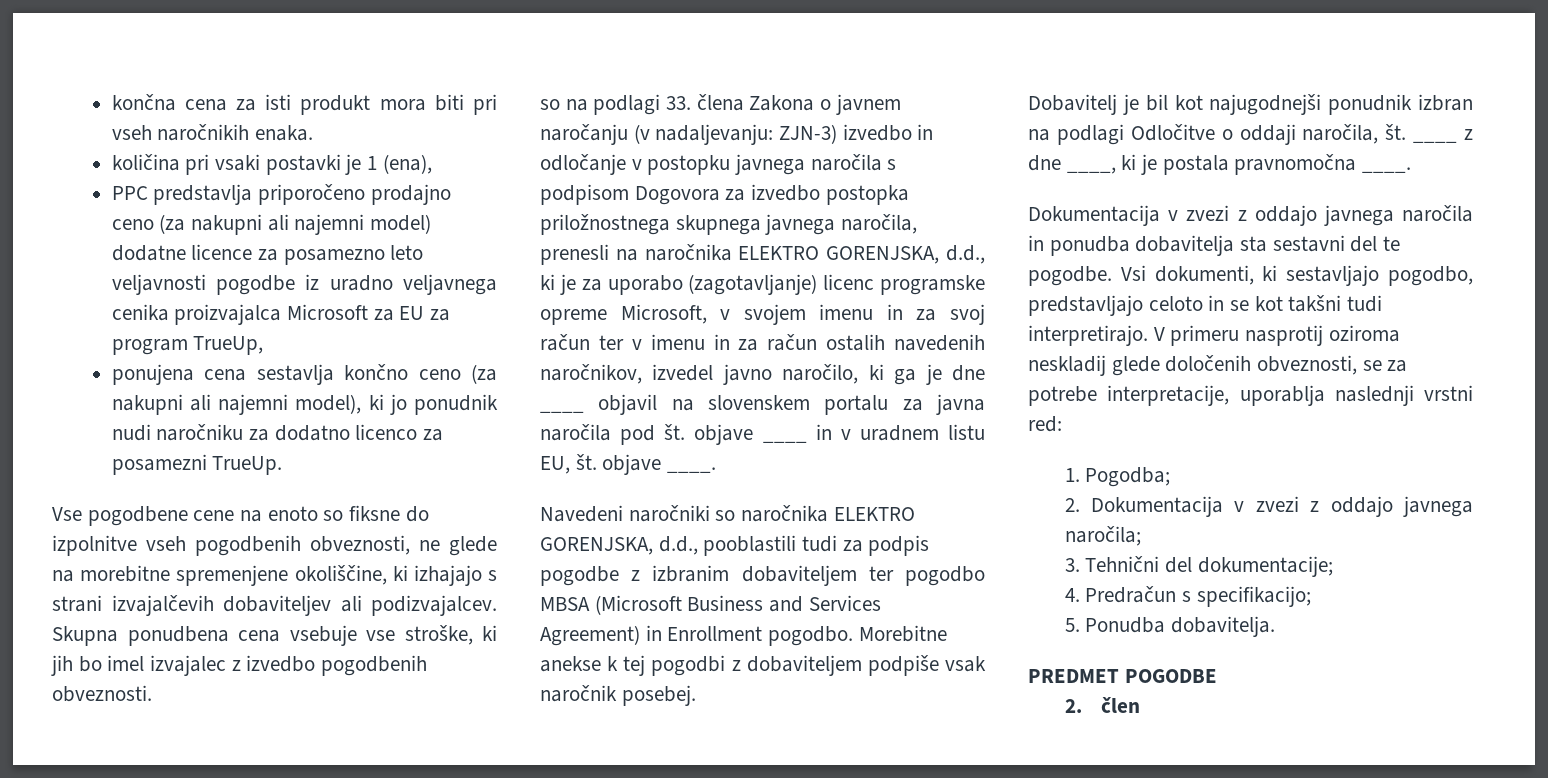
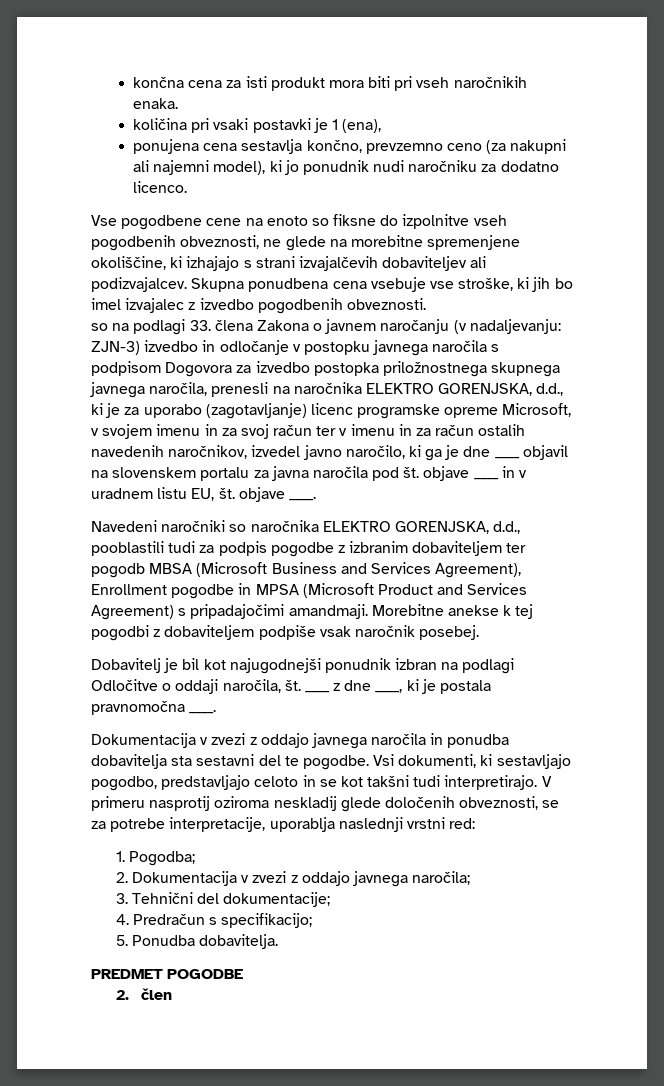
- PPC predstavlja priporočeno prodajno ceno (za nakupni ali najemni model) dodatne licence za posamezno leto veljavnosti pogodbe iz uradno veljavnega cenika proizvajalca Microsoft za EU za program TrueUp,
- ponujena cena sestavlja končno ceno (za nakupni ali najemni model), ki jo ponudnik nudi naročniku za dodatno licenco za posamezni TrueUp.
+ ponujena cena sestavlja končno, prevzemno ceno (za nakupni ali najemni model), ki jo ponudnik nudi naročniku za dodatno licenco.
- Navedeni naročniki so naročnika ELEKTRO GORENJSKA, d.d., pooblastili tudi za podpis pogodbe z izbranim dobaviteljem ter pogodbo MBSA (Microsoft Business and Services Agreement) in Enrollment pogodbo.
+ Navedeni naročniki so naročnika ELEKTRO GORENJSKA, d.d., pooblastili tudi za podpis pogodbe z izbranim dobaviteljem ter pogodb MBSA (Microsoft Business and Services Agreement), Enrollment pogodbe in MPSA (Microsoft Product and Services Agreement) s pripadajočimi amandmaji.

